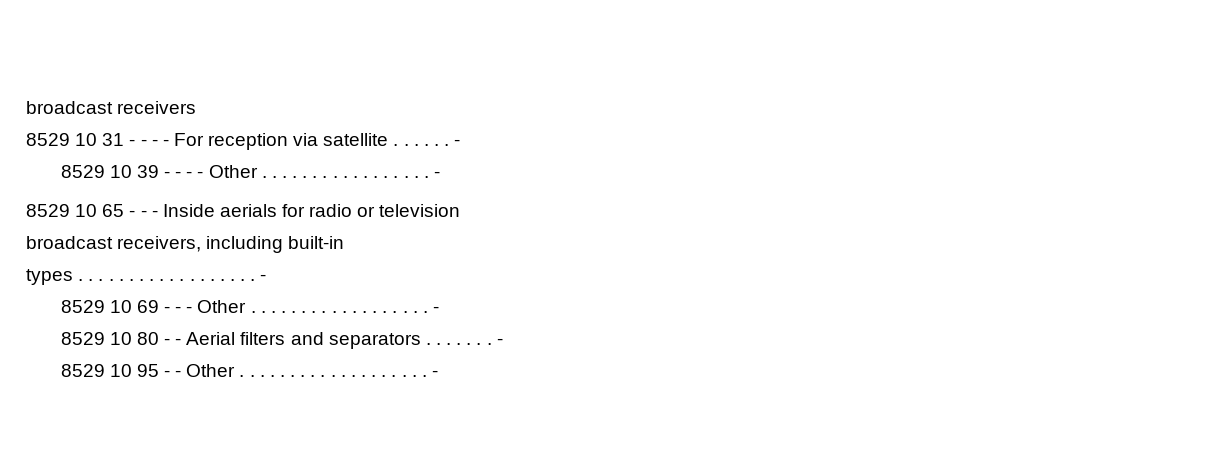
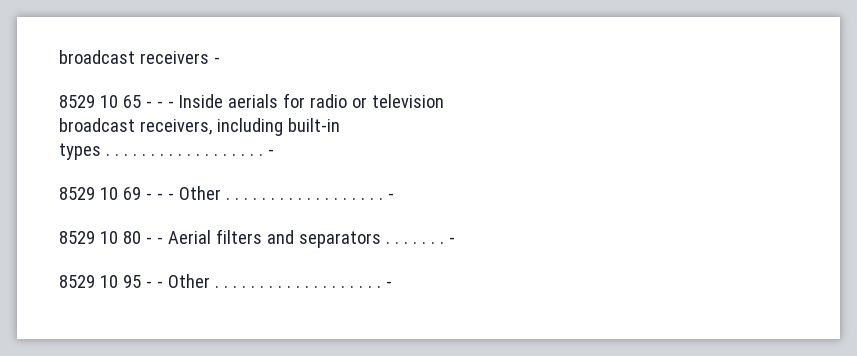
- broadcast receivers
- 8529 10 31 - - - - For reception via satellite . . . . . . -
- 8529 10 39 - - - - Other . . . . . . . . . . . . . . . . . -
+ broadcast receivers -

